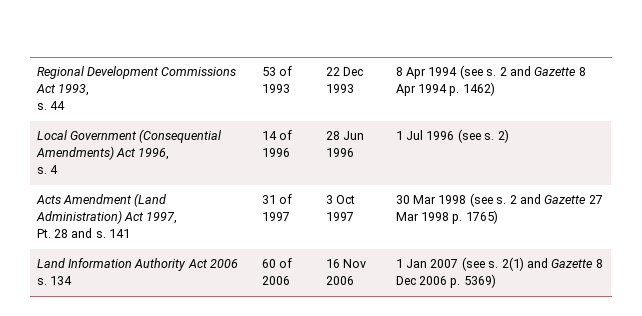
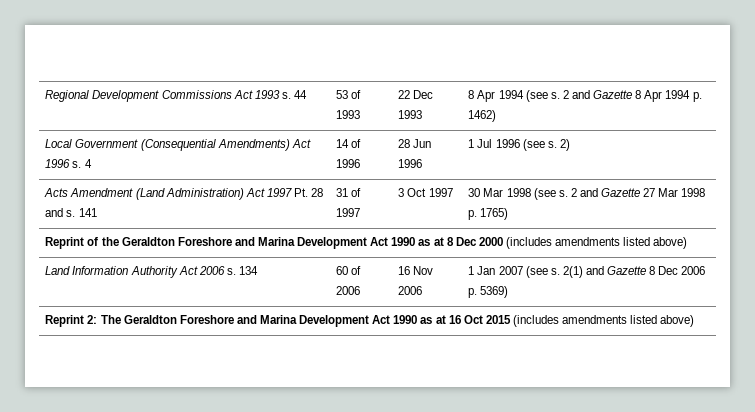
- Regional Development Commissions Act 1993,
- s. 44 | 53 of 1993 | 22 Dec 1993 | 8 Apr 1994 (see s. 2 and Gazette 8 Apr 1994 p. 1462)
+ Regional Development Commissions Act 1993 s. 44 | 53 of 1993 | 22 Dec 1993 | 8 Apr 1994 (see s. 2 and Gazette 8 Apr 1994 p. 1462)
- Local Government (Consequential Amendments) Act 1996,
- s. 4 | 14 of 1996 | 28 Jun 1996 | 1 Jul 1996 (see s. 2)
+ Local Government (Consequential Amendments) Act 1996 s. 4 | 14 of 1996 | 28 Jun 1996 | 1 Jul 1996 (see s. 2)
- Acts Amendment (Land Administration) Act 1997,
- Pt. 28 and s. 141 | 31 of 1997 | 3 Oct 1997 | 30 Mar 1998 (see s. 2 and Gazette 27 Mar 1998 p. 1765)
+ Acts Amendment (Land Administration) Act 1997 Pt. 28 and s. 141 | 31 of 1997 | 3 Oct 1997 | 30 Mar 1998 (see s. 2 and Gazette 27 Mar 1998 p. 1765)
+ Reprint of the Geraldton Foreshore and Marina Development Act 1990 as at 8 Dec 2000 (includes amendments listed above)
+ Reprint 2: The Geraldton Foreshore and Marina Development Act 1990 as at 16 Oct 2015 (includes amendments listed above)

